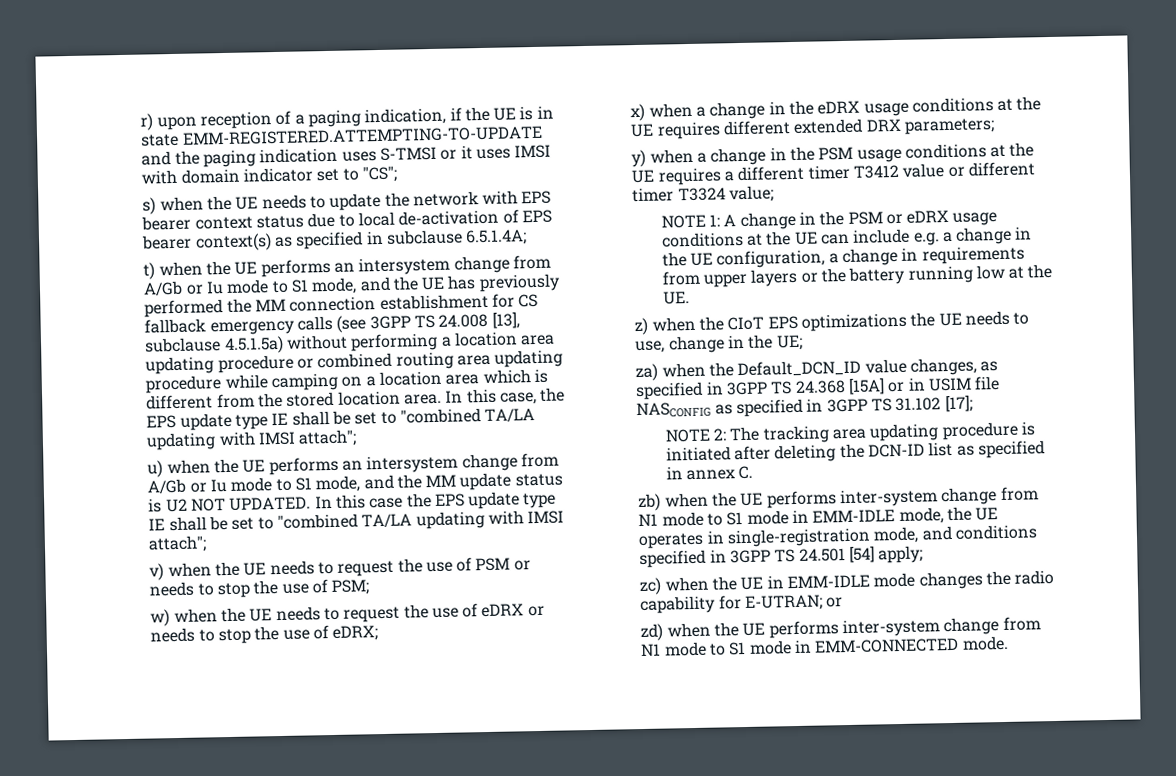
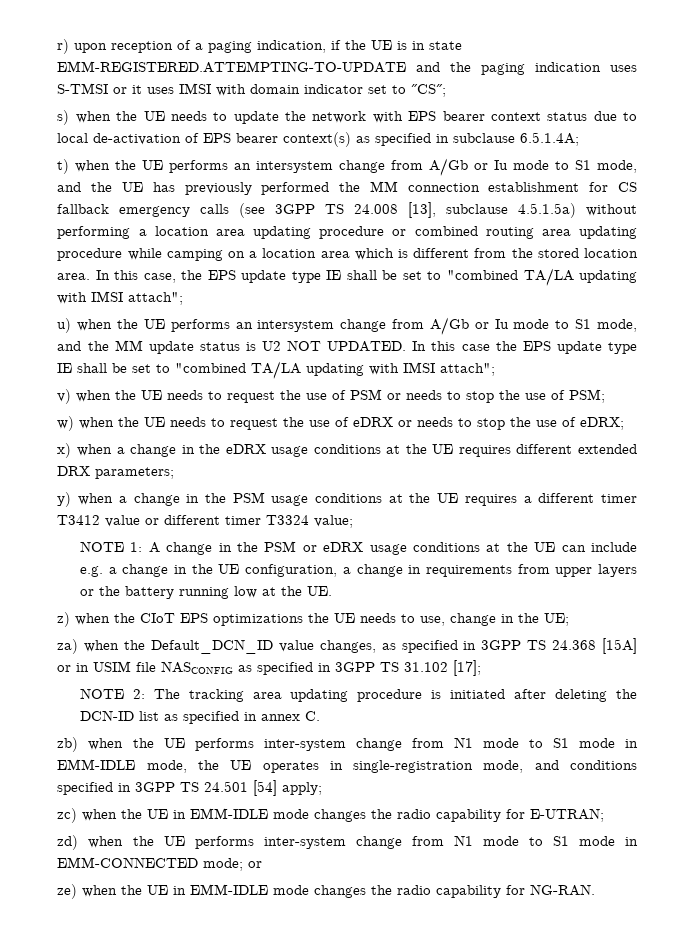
- zc) when the UE in EMM-IDLE mode changes the radio capability for E-UTRAN; or
+ zc) when the UE in EMM-IDLE mode changes the radio capability for E-UTRAN;
- zd) when the UE performs inter-system change from N1 mode to S1 mode in EMM-CONNECTED mode.
+ zd) when the UE performs inter-system change from N1 mode to S1 mode in EMM-CONNECTED mode; or
+ ze) when the UE in EMM-IDLE mode changes the radio capability for NG-RAN.

